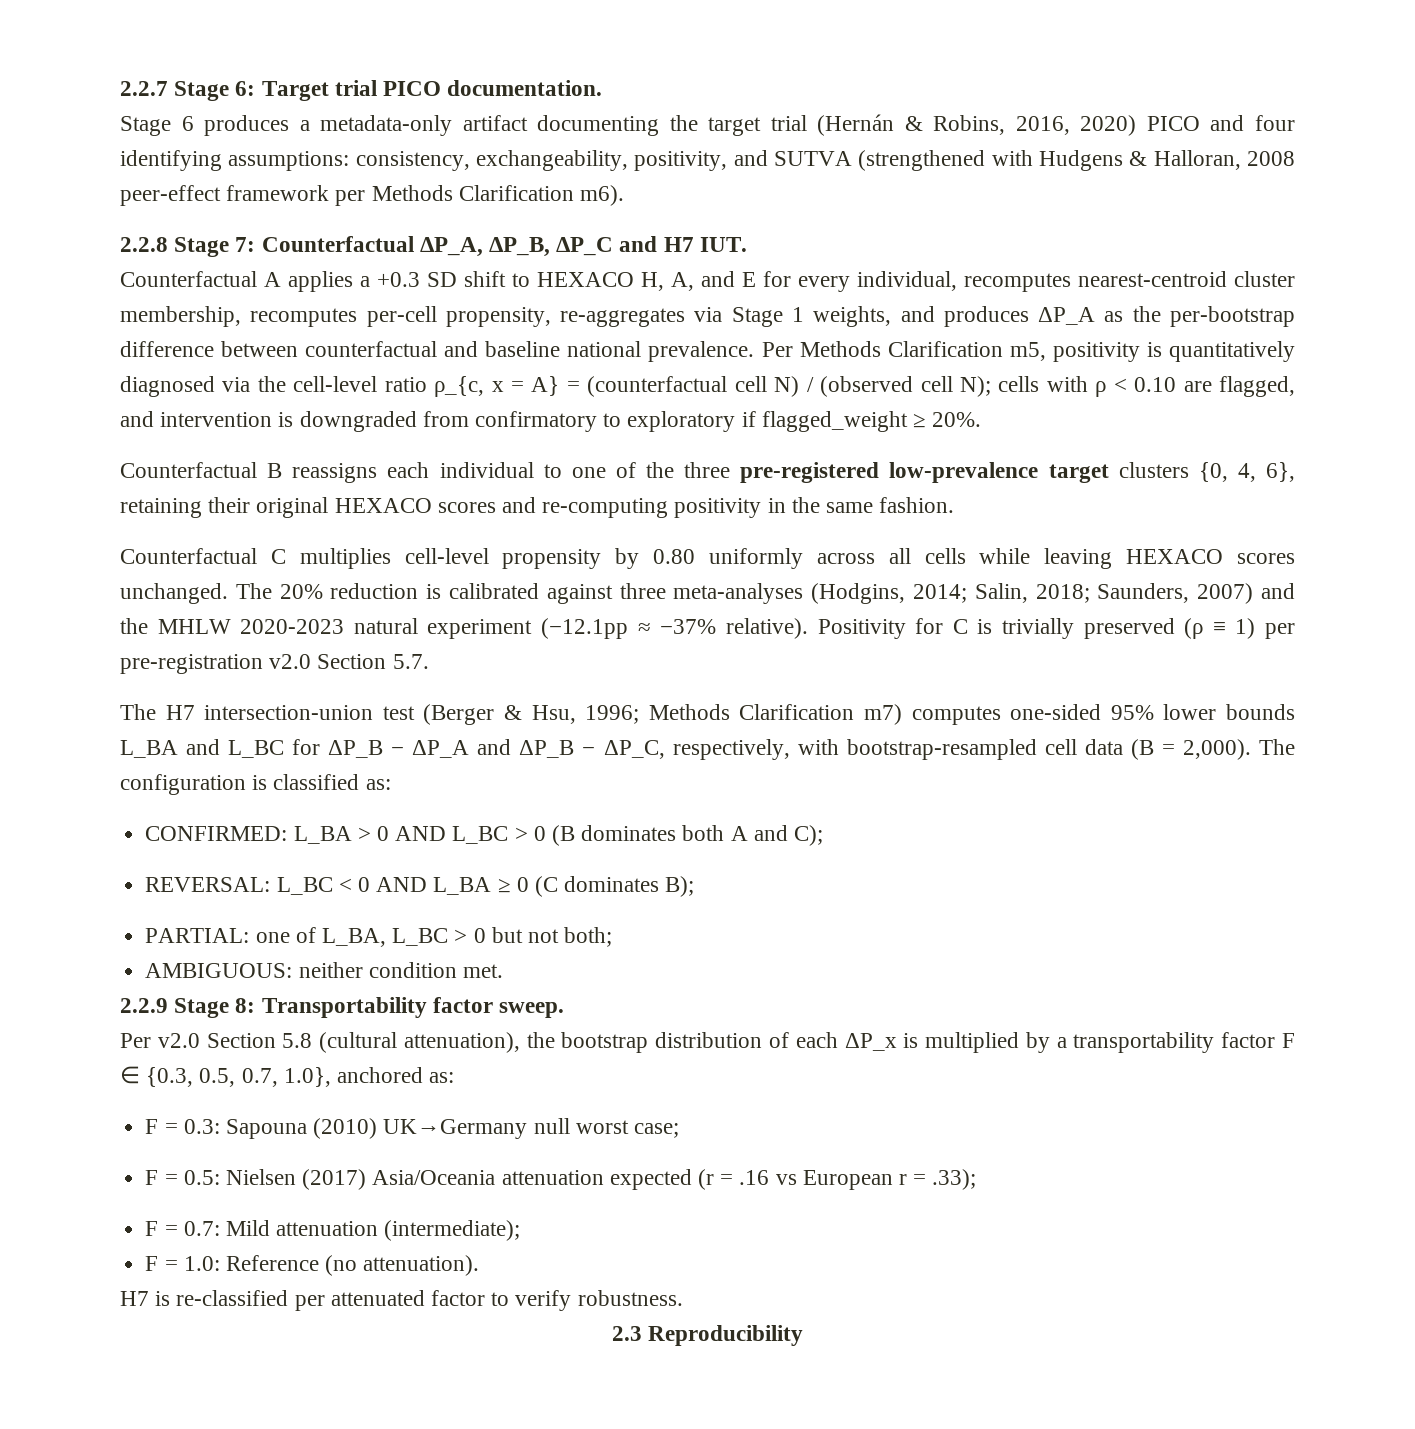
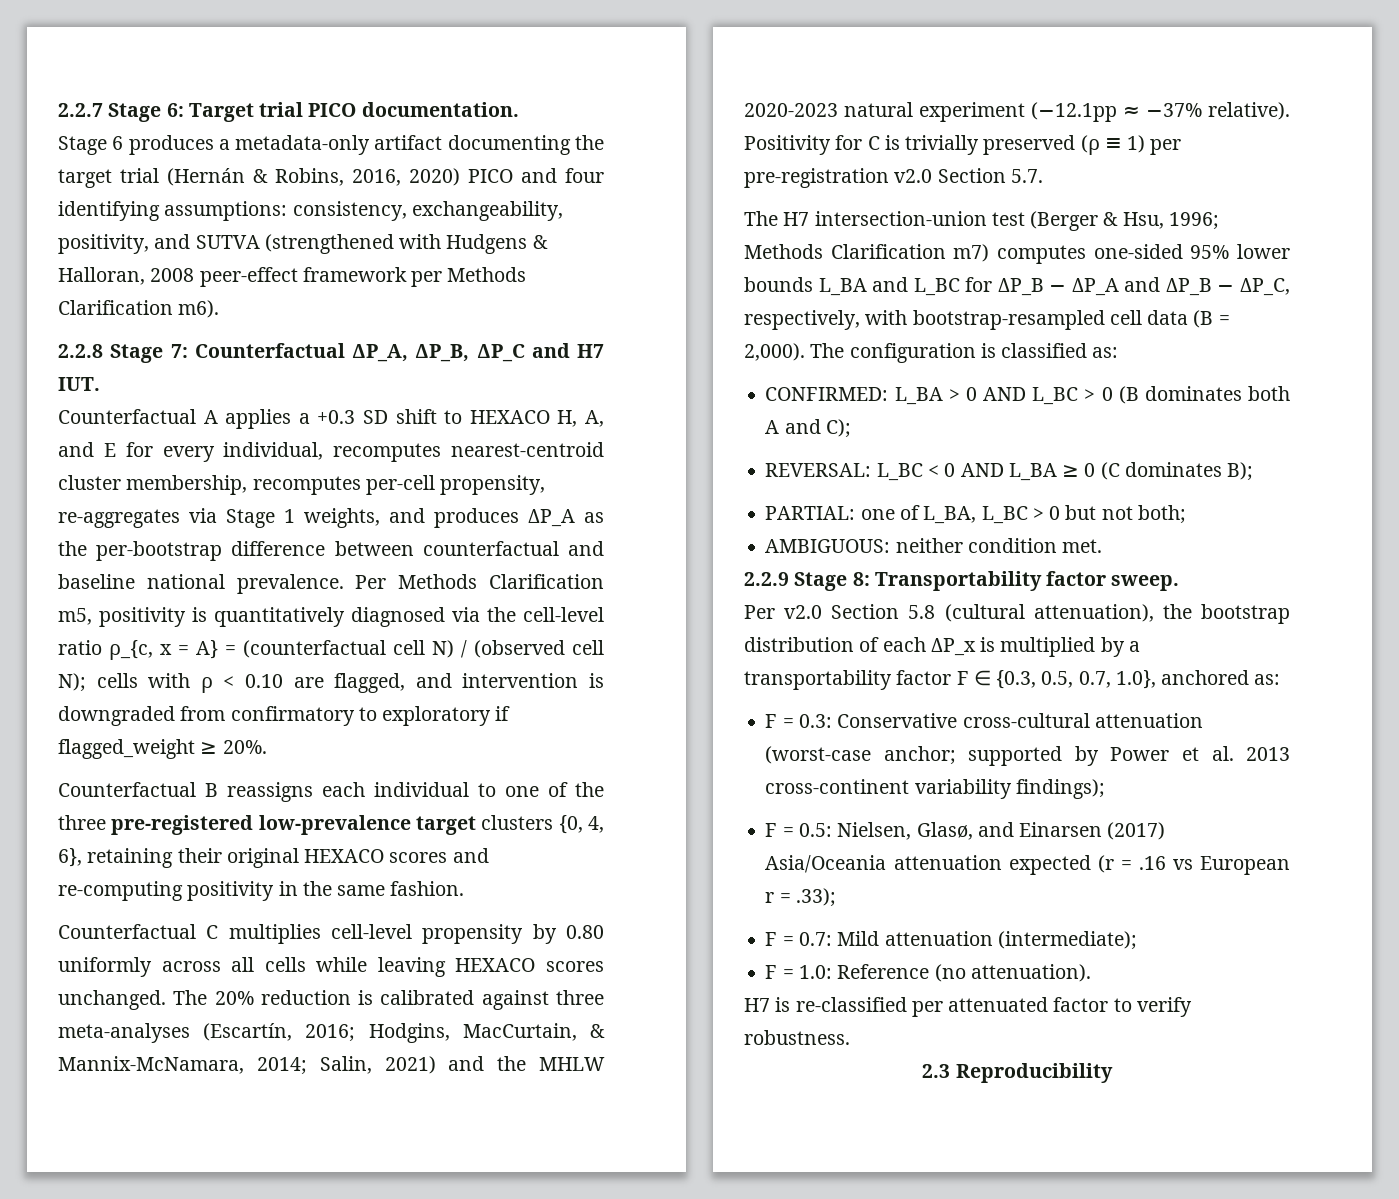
- The 20% reduction is calibrated against three meta-analyses (Hodgins, 2014; Salin, 2018; Saunders, 2007) and the MHLW 2020-2023 natural experiment (−12.1pp ≈ −37% relative).
+ The 20% reduction is calibrated against three meta-analyses (Escartín, 2016; Hodgins, MacCurtain, & Mannix-McNamara, 2014; Salin, 2021) and the MHLW 2020-2023 natural experiment (−12.1pp ≈ −37% relative).
- F = 0.3: Sapouna (2010) UK→Germany null worst case;
+ F = 0.3: Conservative cross-cultural attenuation (worst-case anchor; supported by Power et al. 2013 cross-continent variability findings);
- F = 0.5: Nielsen (2017) Asia/Oceania attenuation expected (r = .16 vs European r = .33);
+ F = 0.5: Nielsen, Glasø, and Einarsen (2017) Asia/Oceania attenuation expected (r = .16 vs European r = .33);

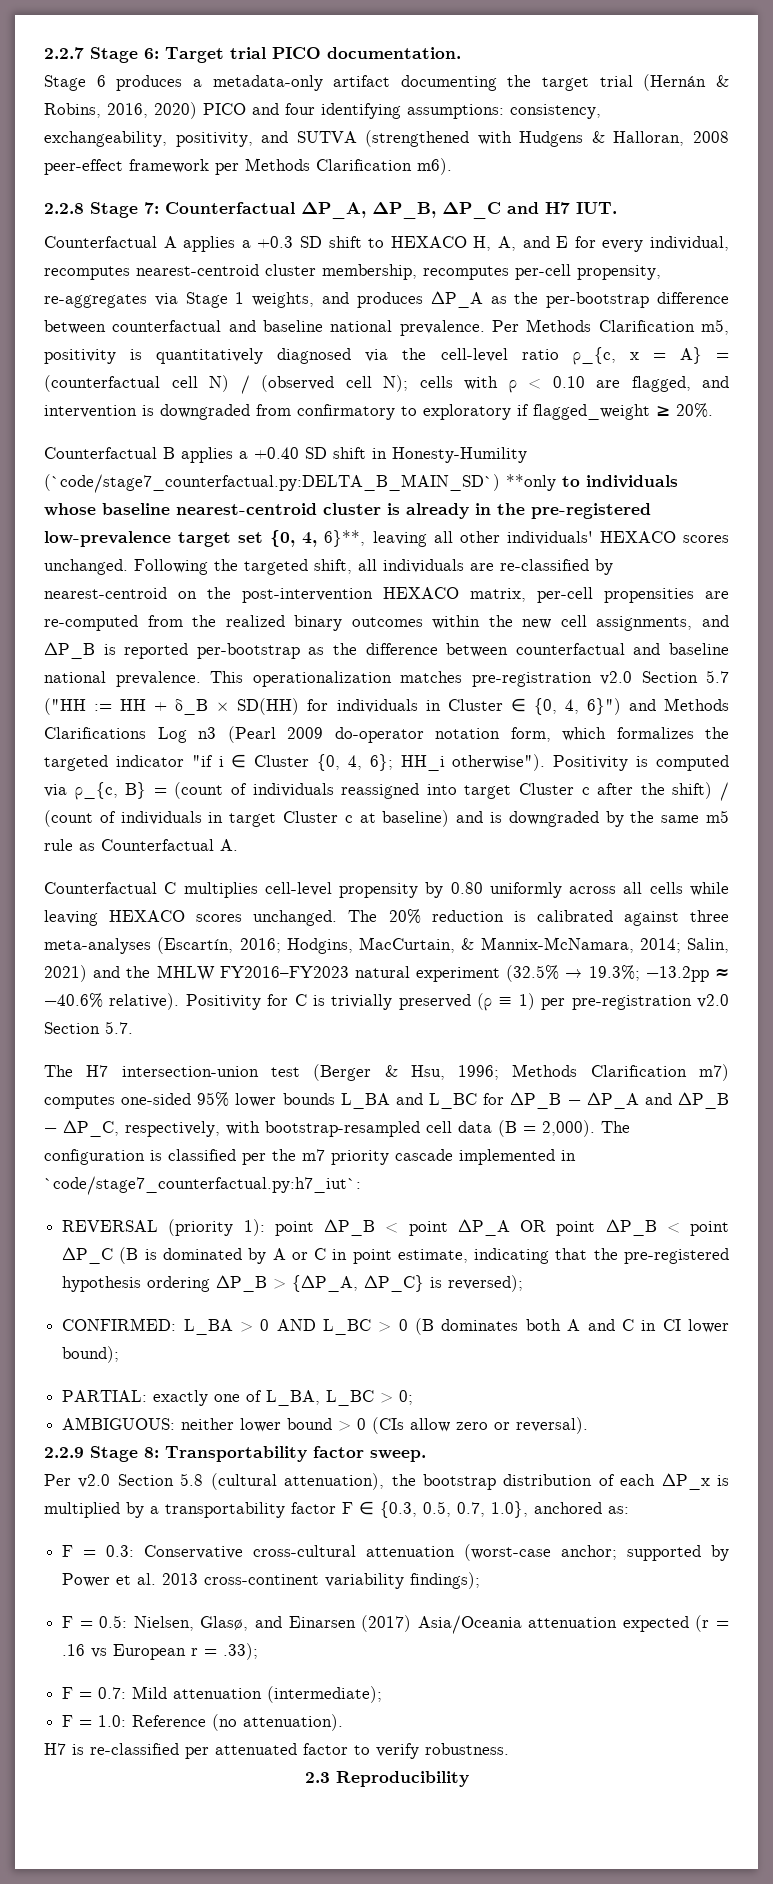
- Counterfactual B reassigns each individual to one of the three pre-registered low-prevalence target clusters {0, 4, 6}, retaining their original HEXACO scores and re-computing positivity in the same fashion.
+ Counterfactual B applies a +0.40 SD shift in Honesty-Humility (`code/stage7_counterfactual.py:DELTA_B_MAIN_SD`) **only to individuals whose baseline nearest-centroid cluster is already in the pre-registered low-prevalence target set {0, 4, 6}**, leaving all other individuals' HEXACO scores unchanged. Following the targeted shift, all individuals are re-classified by nearest-centroid on the post-intervention HEXACO matrix, per-cell propensities are re-computed from the realized binary outcomes within the new cell assignments, and ΔP_B is reported per-bootstrap as the difference between counterfactual and baseline national prevalence. This operationalization matches pre-registration v2.0 Section 5.7 ("HH := HH + δ_B × SD(HH) for individuals in Cluster ∈ {0, 4, 6}") and Methods Clarifications Log n3 (Pearl 2009 do-operator notation form, which formalizes the targeted indicator "if i ∈ Cluster {0, 4, 6}; HH_i otherwise"). Positivity is computed via ρ_{c, B} = (count of individuals reassigned into target Cluster c after the shift) / (count of individuals in target Cluster c at baseline) and is downgraded by the same m5 rule as Counterfactual A.
- The 20% reduction is calibrated against three meta-analyses (Escartín, 2016; Hodgins, MacCurtain, & Mannix-McNamara, 2014; Salin, 2021) and the MHLW 2020-2023 natural experiment (−12.1pp ≈ −37% relative).
+ The 20% reduction is calibrated against three meta-analyses (Escartín, 2016; Hodgins, MacCurtain, & Mannix-McNamara, 2014; Salin, 2021) and the MHLW FY2016–FY2023 natural experiment (32.5% → 19.3%; −13.2pp ≈ −40.6% relative).
- The configuration is classified as:
+ The configuration is classified per the m7 priority cascade implemented in `code/stage7_counterfactual.py:h7_iut`:
+ REVERSAL (priority 1): point ΔP_B < point ΔP_A OR point ΔP_B < point ΔP_C (B is dominated by A or C in point estimate, indicating that the pre-registered hypothesis ordering ΔP_B > {ΔP_A, ΔP_C} is reversed);
- CONFIRMED: L_BA > 0 AND L_BC > 0 (B dominates both A and C);
- REVERSAL: L_BC < 0 AND L_BA ≥ 0 (C dominates B);
+ CONFIRMED: L_BA > 0 AND L_BC > 0 (B dominates both A and C in CI lower bound);
- PARTIAL: one of L_BA, L_BC > 0 but not both;
- AMBIGUOUS: neither condition met.
+ PARTIAL: exactly one of L_BA, L_BC > 0;
+ AMBIGUOUS: neither lower bound > 0 (CIs allow zero or reversal).

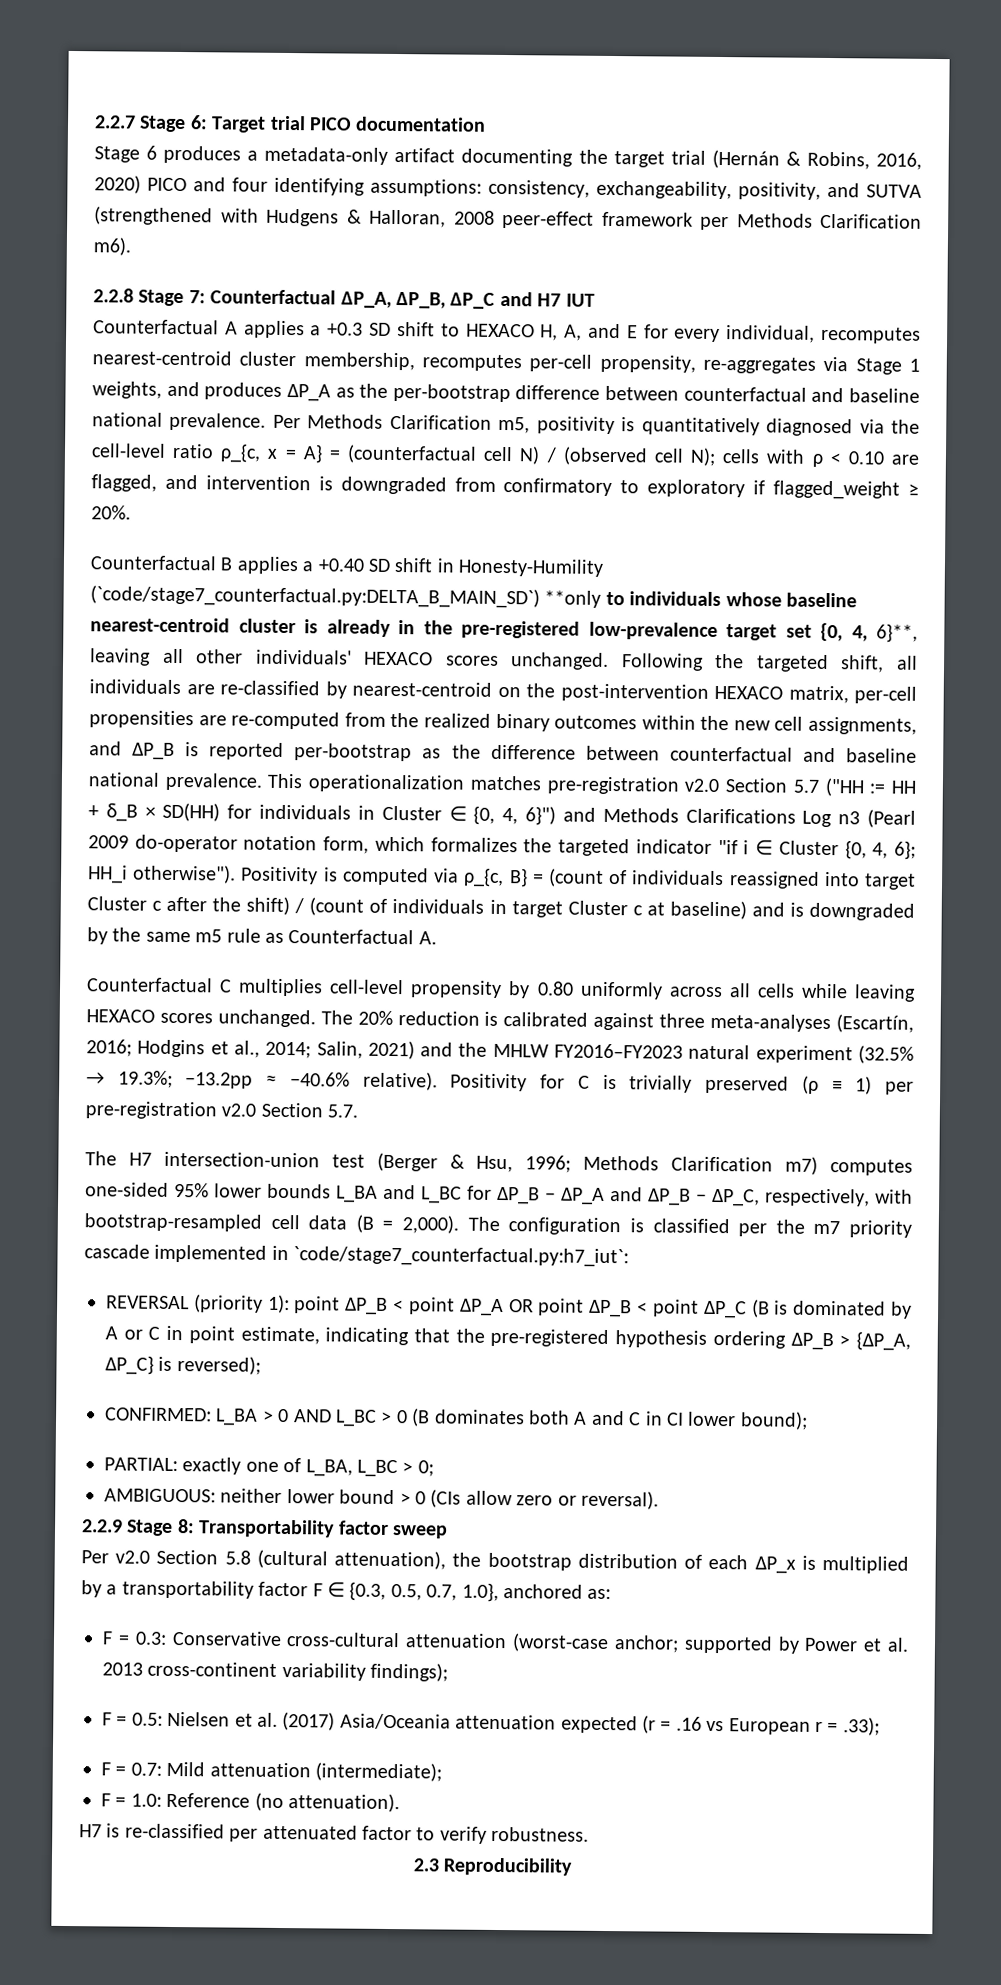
- 2.2.7 Stage 6: Target trial PICO documentation.
+ 2.2.7 Stage 6: Target trial PICO documentation
- 2.2.8 Stage 7: Counterfactual ΔP_A, ΔP_B, ΔP_C and H7 IUT.
+ 2.2.8 Stage 7: Counterfactual ΔP_A, ΔP_B, ΔP_C and H7 IUT
- The 20% reduction is calibrated against three meta-analyses (Escartín, 2016; Hodgins, MacCurtain, & Mannix-McNamara, 2014; Salin, 2021) and the MHLW FY2016–FY2023 natural experiment (32.5% → 19.3%; −13.2pp ≈ −40.6% relative).
+ The 20% reduction is calibrated against three meta-analyses (Escartín, 2016; Hodgins et al., 2014; Salin, 2021) and the MHLW FY2016–FY2023 natural experiment (32.5% → 19.3%; −13.2pp ≈ −40.6% relative).
- 2.2.9 Stage 8: Transportability factor sweep.
+ 2.2.9 Stage 8: Transportability factor sweep
- F = 0.5: Nielsen, Glasø, and Einarsen (2017) Asia/Oceania attenuation expected (r = .16 vs European r = .33);
+ F = 0.5: Nielsen et al. (2017) Asia/Oceania attenuation expected (r = .16 vs European r = .33);

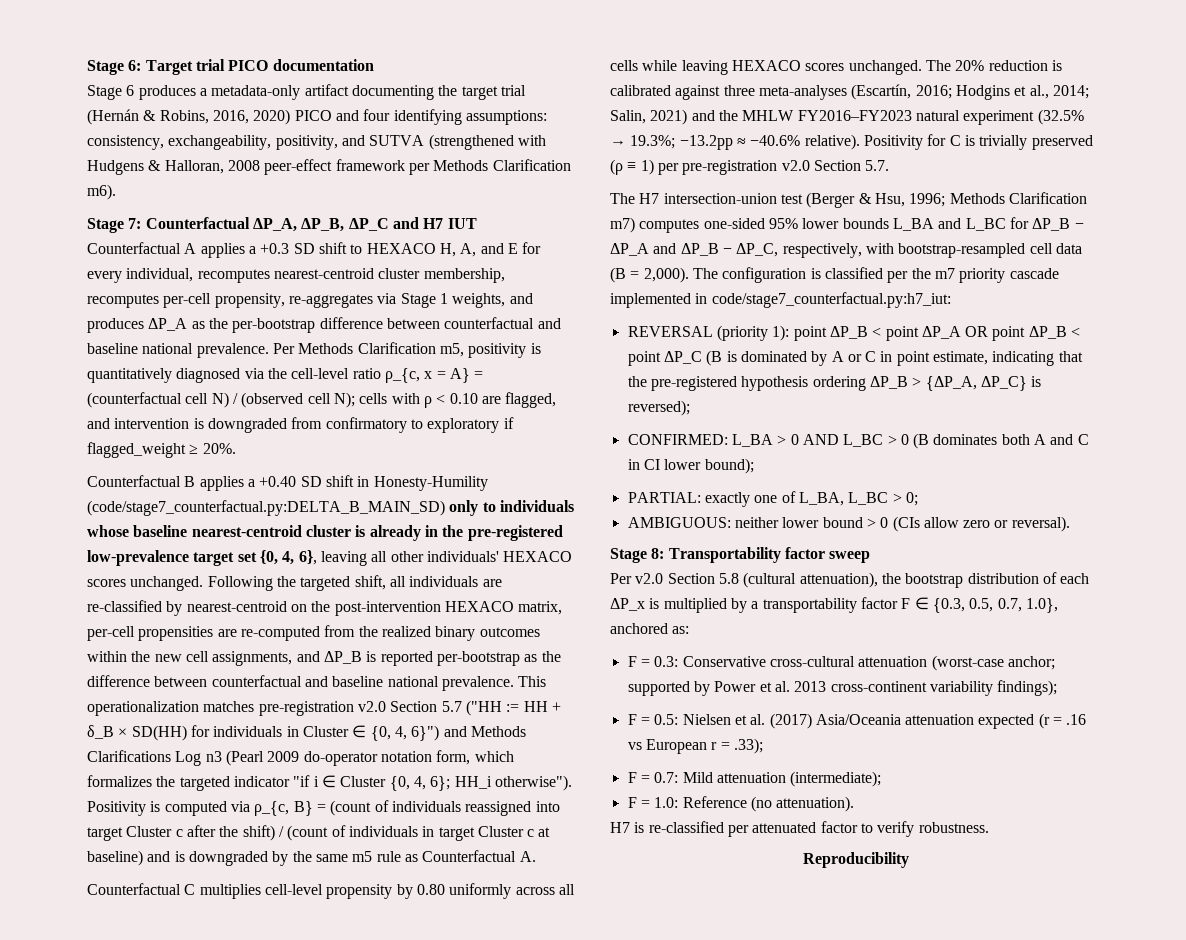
- 2.2.7 Stage 6: Target trial PICO documentation
+ Stage 6: Target trial PICO documentation
- 2.2.8 Stage 7: Counterfactual ΔP_A, ΔP_B, ΔP_C and H7 IUT
+ Stage 7: Counterfactual ΔP_A, ΔP_B, ΔP_C and H7 IUT
- Counterfactual B applies a +0.40 SD shift in Honesty-Humility (`code/stage7_counterfactual.py:DELTA_B_MAIN_SD`) **only to individuals whose baseline nearest-centroid cluster is already in the pre-registered low-prevalence target set {0, 4, 6}**, leaving all other individuals' HEXACO scores unchanged.
+ Counterfactual B applies a +0.40 SD shift in Honesty-Humility (code/stage7_counterfactual.py:DELTA_B_MAIN_SD) only to individuals whose baseline nearest-centroid cluster is already in the pre-registered low-prevalence target set {0, 4, 6}, leaving all other individuals' HEXACO scores unchanged.
- The configuration is classified per the m7 priority cascade implemented in `code/stage7_counterfactual.py:h7_iut`:
+ The configuration is classified per the m7 priority cascade implemented in code/stage7_counterfactual.py:h7_iut:
- 2.2.9 Stage 8: Transportability factor sweep
+ Stage 8: Transportability factor sweep
- 2.3 Reproducibility
+ Reproducibility

